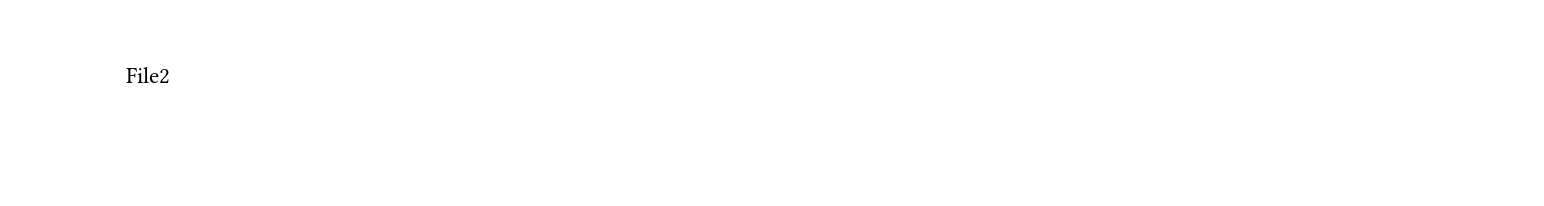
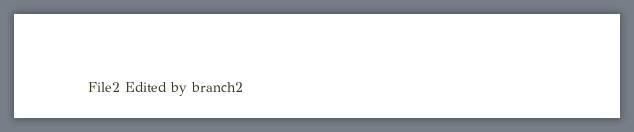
- File2
+ File2 Edited by branch2

